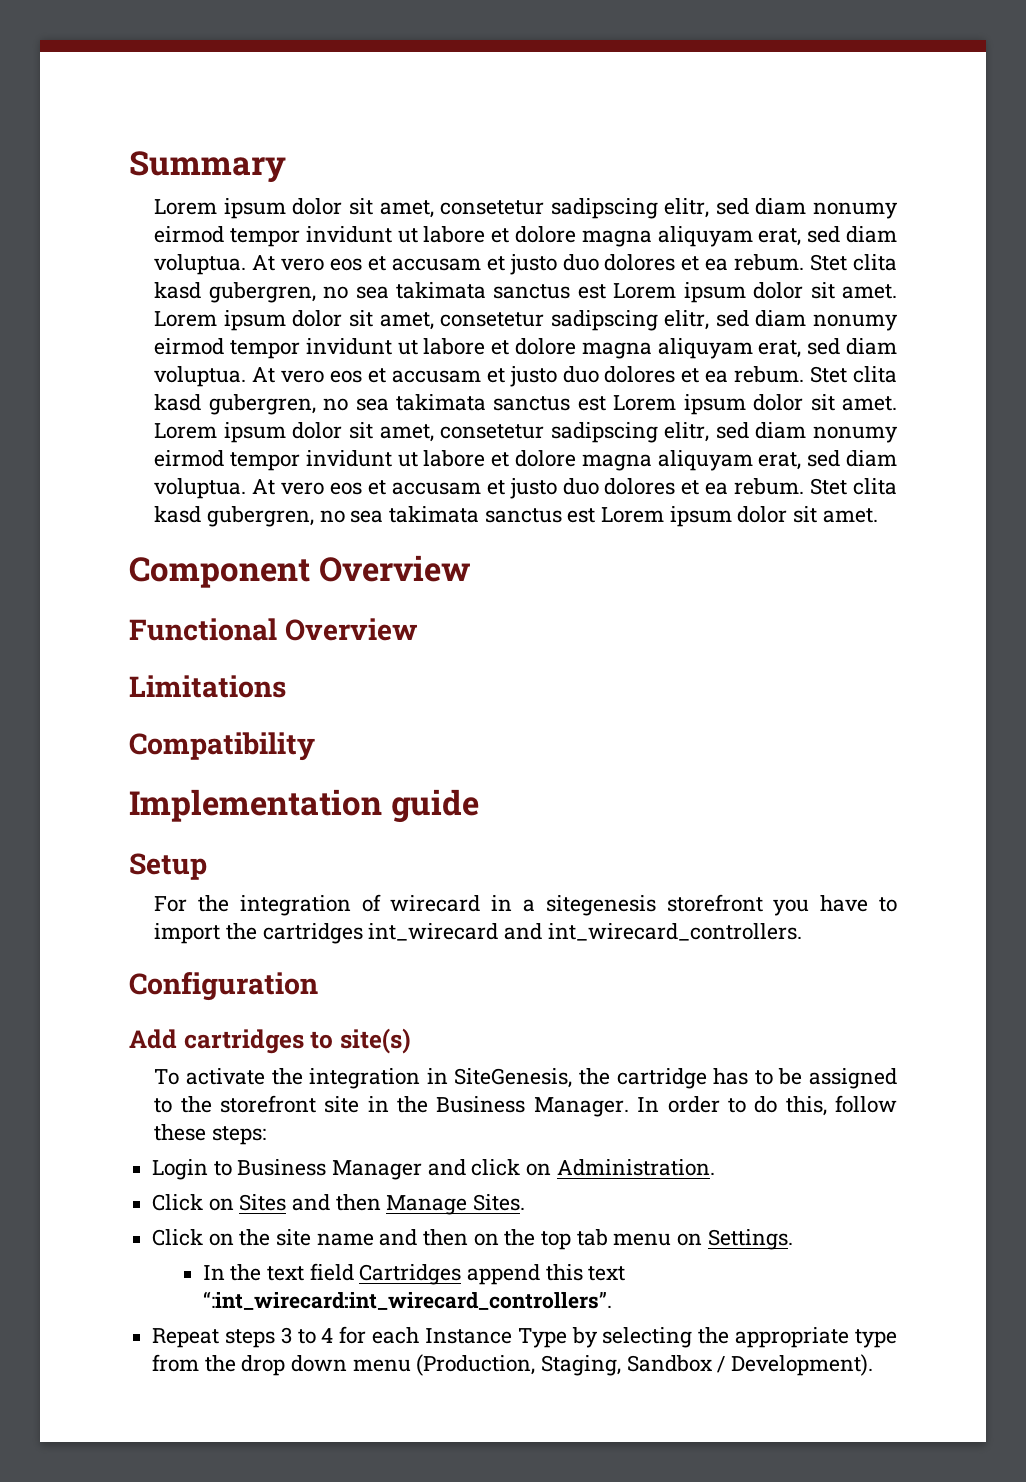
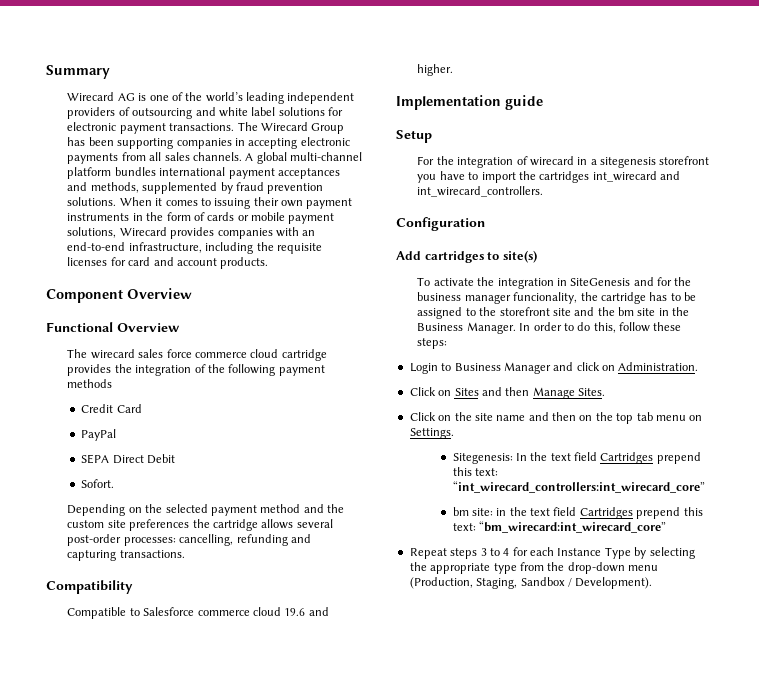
- Lorem ipsum dolor sit amet, consetetur sadipscing elitr, sed diam nonumy eirmod tempor invidunt ut labore et dolore magna aliquyam erat, sed diam voluptua. At vero eos et accusam et justo duo dolores et ea rebum. Stet clita kasd gubergren, no sea takimata sanctus est Lorem ipsum dolor sit amet. Lorem ipsum dolor sit amet, consetetur sadipscing elitr, sed diam nonumy eirmod tempor invidunt ut labore et dolore magna aliquyam erat, sed diam voluptua. At vero eos et accusam et justo duo dolores et ea rebum. Stet clita kasd gubergren, no sea takimata sanctus est Lorem ipsum dolor sit amet. Lorem ipsum dolor sit amet, consetetur sadipscing elitr, sed diam nonumy eirmod tempor invidunt ut labore et dolore magna aliquyam erat, sed diam voluptua. At vero eos et accusam et justo duo dolores et ea rebum. Stet clita kasd gubergren, no sea takimata sanctus est Lorem ipsum dolor sit amet.
+ Wirecard AG is one of the world’s leading independent providers of outsourcing and white label solutions for electronic payment transactions. The Wirecard Group has been supporting companies in accepting electronic payments from all sales channels. A global multi-channel platform bundles international payment acceptances and methods, supplemented by fraud prevention solutions. When it comes to issuing their own payment instruments in the form of cards or mobile payment solutions, Wirecard provides companies with an end-to-end infrastructure, including the requisite licenses for card and account products.
  Component Overview
  Functional Overview
- Limitations
+ The wirecard sales force commerce cloud cartridge provides the integration of the following payment methods
+ Credit Card
+ PayPal
+ SEPA Direct Debit
+ Sofort.
+ Depending on the selected payment method and the custom site preferences the cartridge allows several post-order processes: cancelling, refunding and capturing transactions.
  Compatibility
+ Compatible to Salesforce commerce cloud 19.6 and higher.
- To activate the integration in SiteGenesis, the cartridge has to be assigned to the storefront site in the Business Manager.
+ To activate the integration in SiteGenesis and for the business manager funcionality, the cartridge has to be assigned to the storefront site and the bm site in the Business Manager.
- In the text field Cartridges append this text “:int_wirecard:int_wirecard_controllers”.
+ Sitegenesis: In the text field Cartridges prepend this text: “int_wirecard_controllers:int_wirecard_core”
+ bm site: in the text field Cartridges prepend this text: “bm_wirecard:int_wirecard_core”
- Repeat steps 3 to 4 for each Instance Type by selecting the appropriate type from the drop down menu (Production, Staging, Sandbox / Development).
+ Repeat steps 3 to 4 for each Instance Type by selecting the appropriate type from the drop-down menu (Production, Staging, Sandbox / Development).

